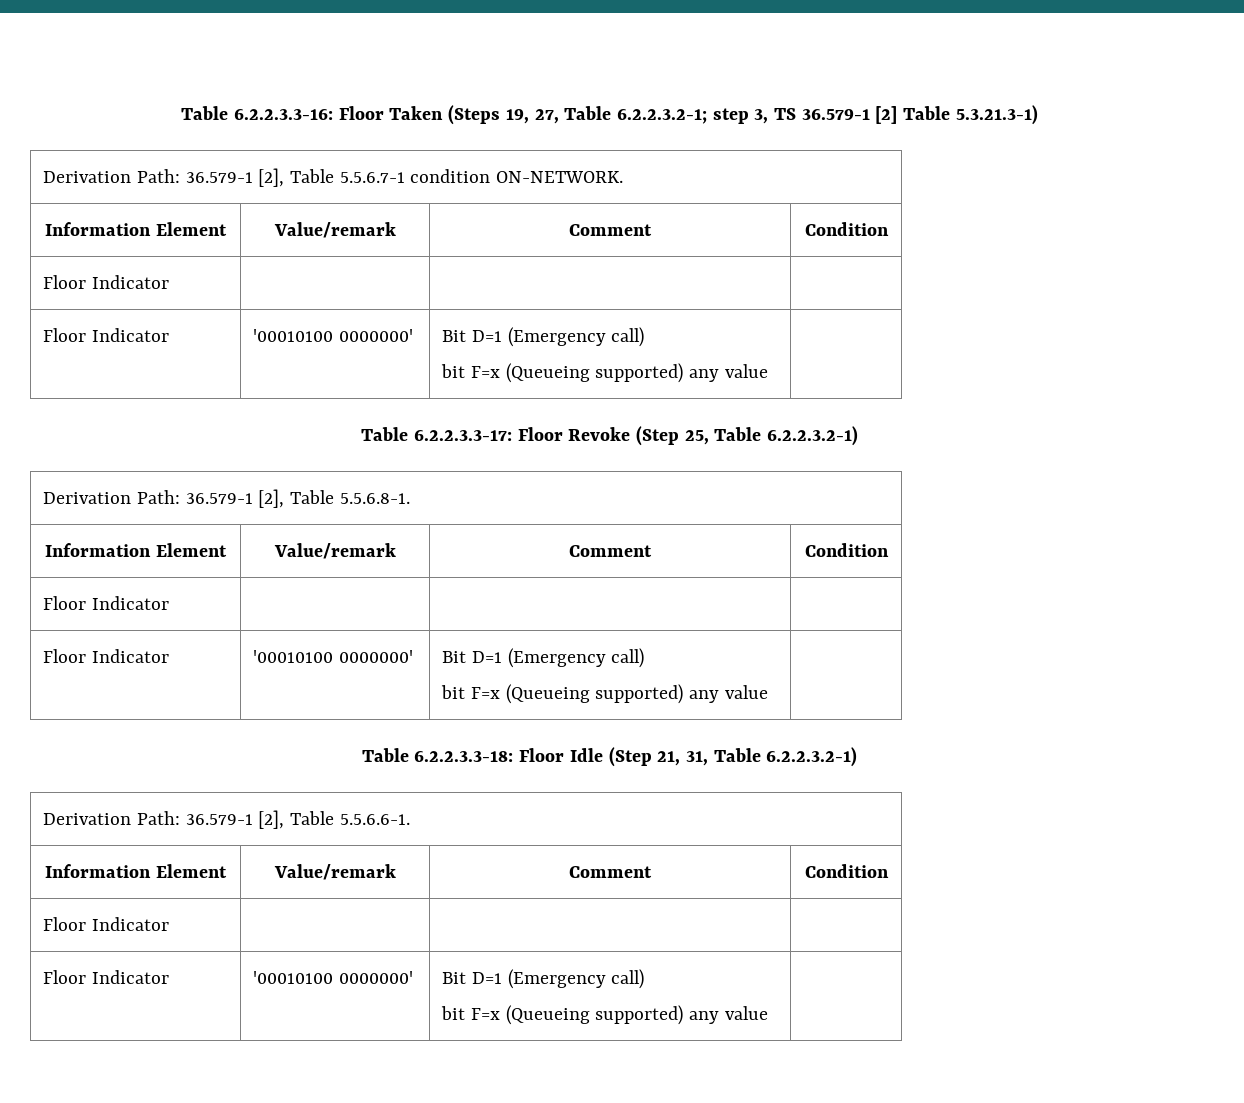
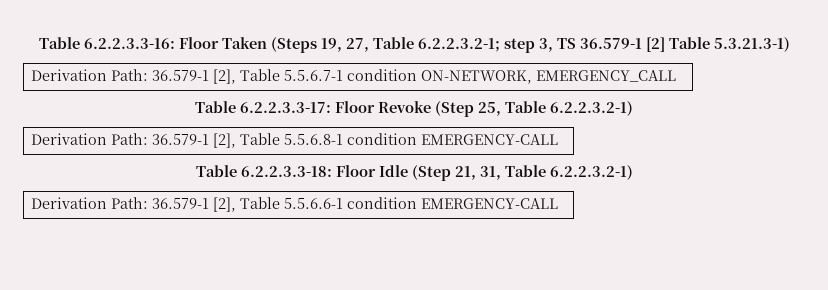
- Derivation Path: 36.579-1 [2], Table 5.5.6.7-1 condition ON-NETWORK.
- Information Element | Value/remark | Comment | Condition
- Floor Indicator | | |
- Floor Indicator | '00010100 0000000' | Bit D=1 (Emergency call)
- bit F=x (Queueing supported) any value |
+ Derivation Path: 36.579-1 [2], Table 5.5.6.7-1 condition ON-NETWORK, EMERGENCY_CALL
- Derivation Path: 36.579-1 [2], Table 5.5.6.8-1.
- Information Element | Value/remark | Comment | Condition
- Floor Indicator | | |
- Floor Indicator | '00010100 0000000' | Bit D=1 (Emergency call)
- bit F=x (Queueing supported) any value |
+ Derivation Path: 36.579-1 [2], Table 5.5.6.8-1 condition EMERGENCY-CALL
- Derivation Path: 36.579-1 [2], Table 5.5.6.6-1.
- Information Element | Value/remark | Comment | Condition
- Floor Indicator | | |
- Floor Indicator | '00010100 0000000' | Bit D=1 (Emergency call)
- bit F=x (Queueing supported) any value |
+ Derivation Path: 36.579-1 [2], Table 5.5.6.6-1 condition EMERGENCY-CALL

